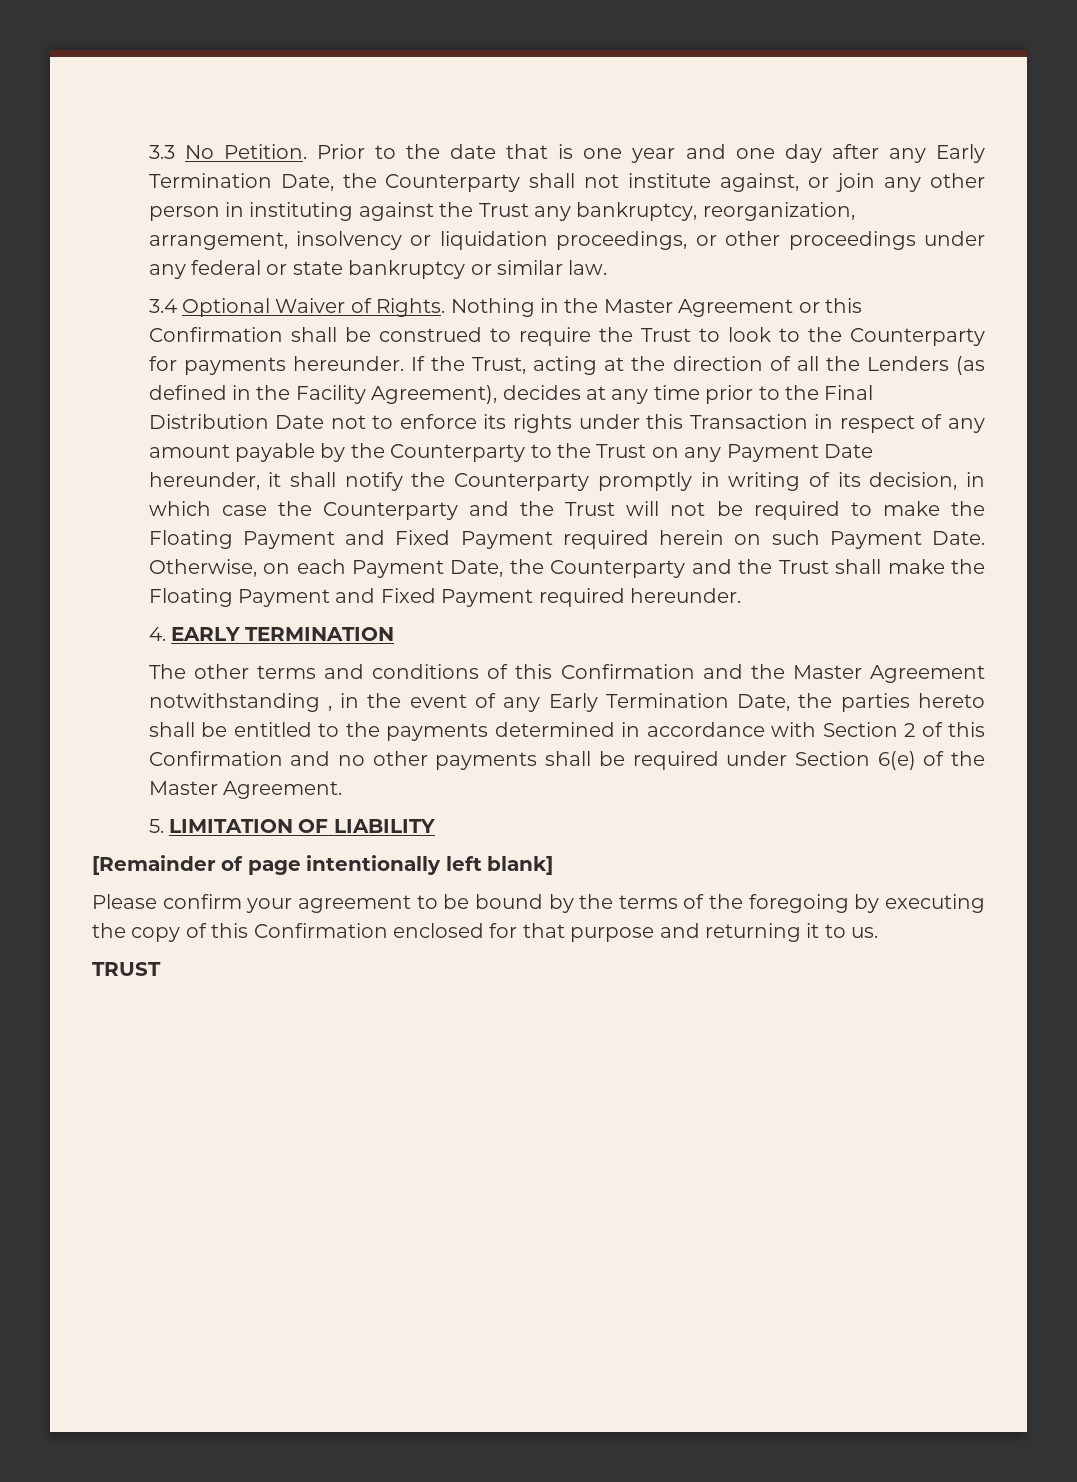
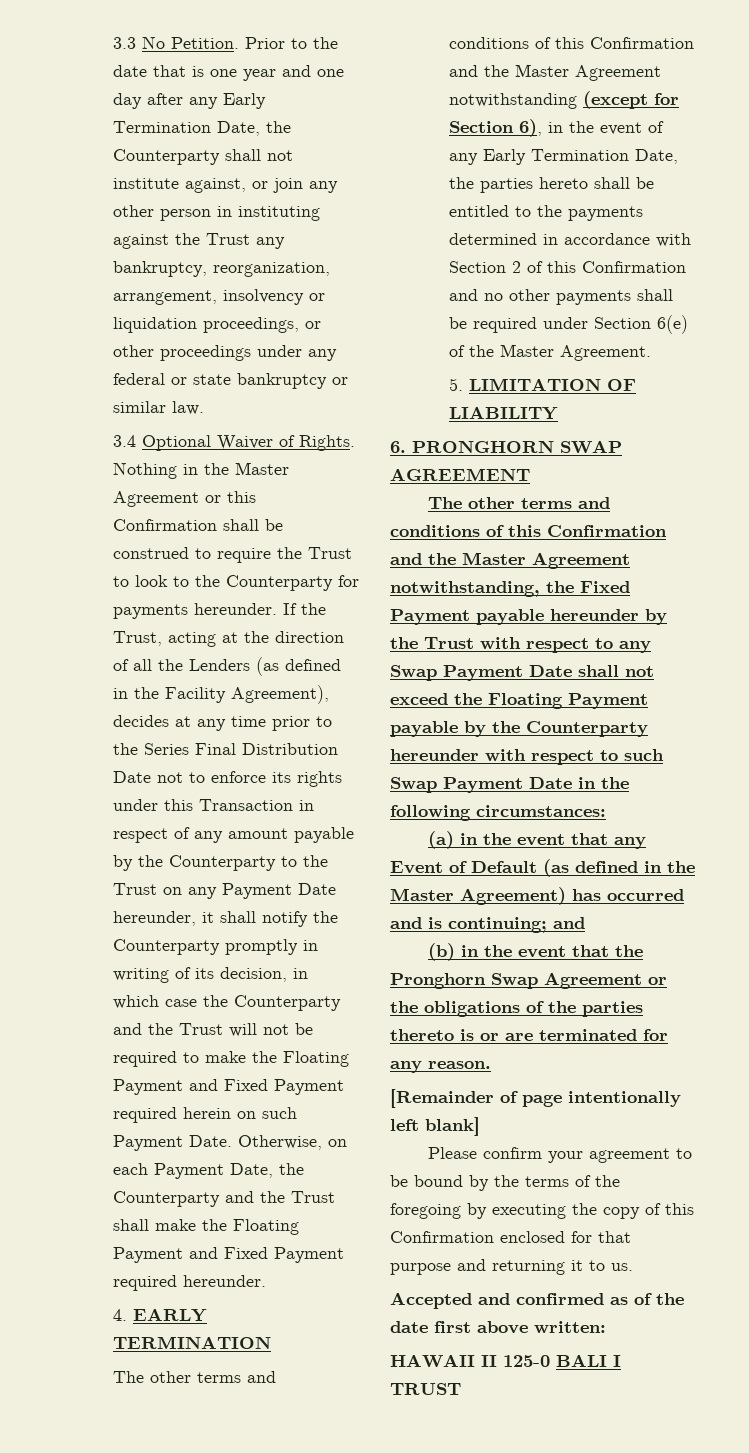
- If the Trust, acting at the direction of all the Lenders (as defined in the Facility Agreement), decides at any time prior to the Final Distribution Date not to enforce its rights under this Transaction in respect of any amount payable by the Counterparty to the Trust on any Payment Date hereunder, it shall notify the Counterparty promptly in writing of its decision, in which case the Counterparty and the Trust will not be required to make the Floating Payment and Fixed Payment required herein on such Payment Date.
+ If the Trust, acting at the direction of all the Lenders (as defined in the Facility Agreement), decides at any time prior to the Series Final Distribution Date not to enforce its rights under this Transaction in respect of any amount payable by the Counterparty to the Trust on any Payment Date hereunder, it shall notify the Counterparty promptly in writing of its decision, in which case the Counterparty and the Trust will not be required to make the Floating Payment and Fixed Payment required herein on such Payment Date.
- The other terms and conditions of this Confirmation and the Master Agreement notwithstanding , in the event of any Early Termination Date, the parties hereto shall be entitled to the payments determined in accordance with Section 2 of this Confirmation and no other payments shall be required under Section 6(e) of the Master Agreement.
+ The other terms and conditions of this Confirmation and the Master Agreement notwithstanding (except for Section 6), in the event of any Early Termination Date, the parties hereto shall be entitled to the payments determined in accordance with Section 2 of this Confirmation and no other payments shall be required under Section 6(e) of the Master Agreement.
+ 6. PRONGHORN SWAP AGREEMENT
+ The other terms and conditions of this Confirmation and the Master Agreement notwithstanding, the Fixed Payment payable hereunder by the Trust with respect to any Swap Payment Date shall not exceed the Floating Payment payable by the Counterparty hereunder with respect to such Swap Payment Date in the following circumstances:
+ (a) in the event that any Event of Default (as defined in the Master Agreement) has occurred and is continuing; and
+ (b) in the event that the Pronghorn Swap Agreement or the obligations of the parties thereto is or are terminated for any reason.
- TRUST
+ Accepted and confirmed as of the date first above written:
+ HAWAII II 125-0 BALI I TRUST

